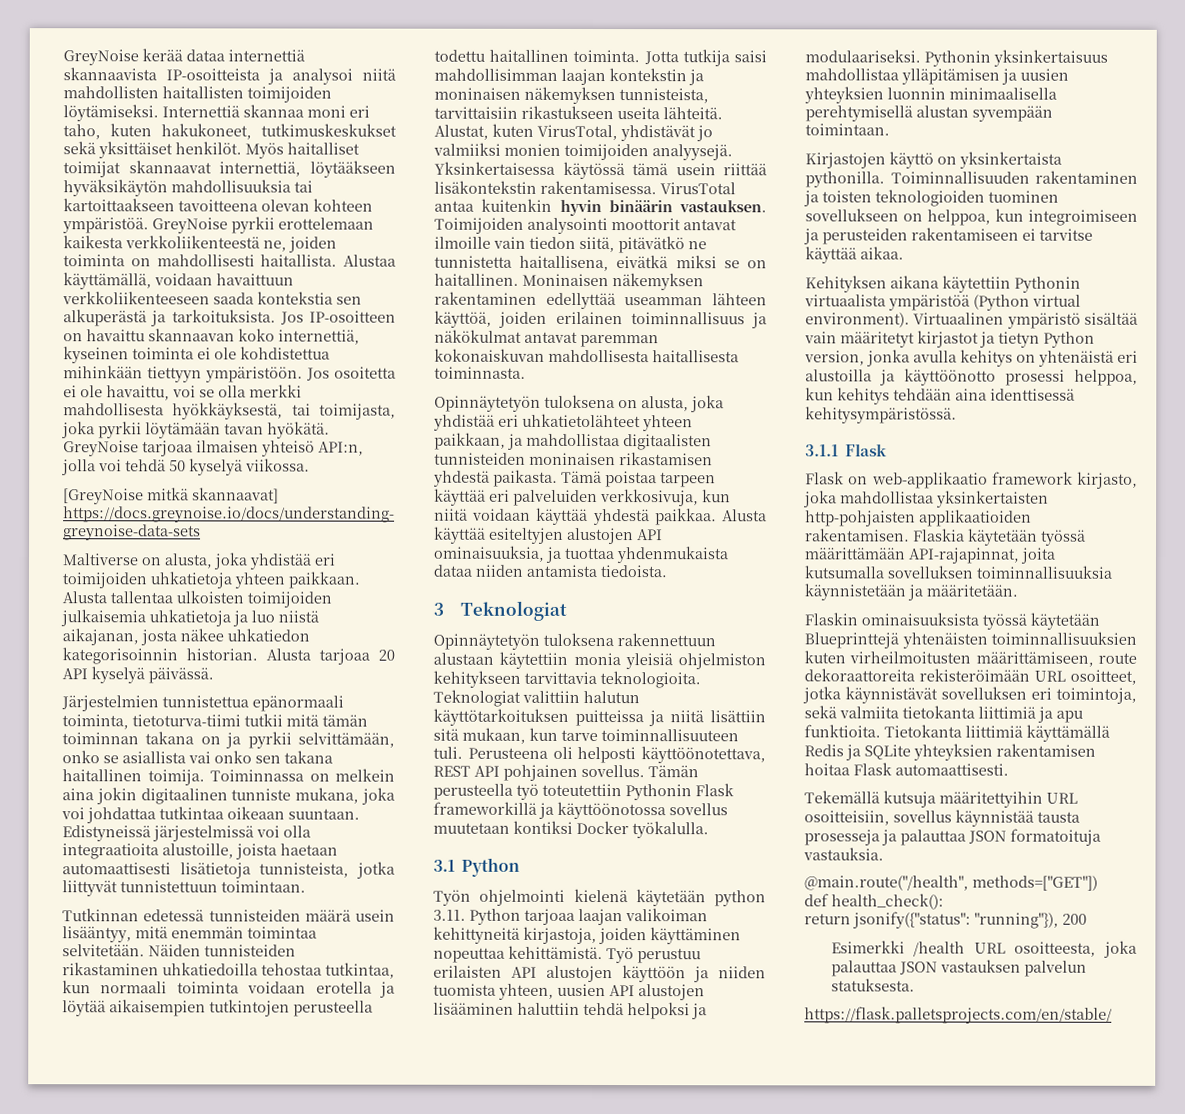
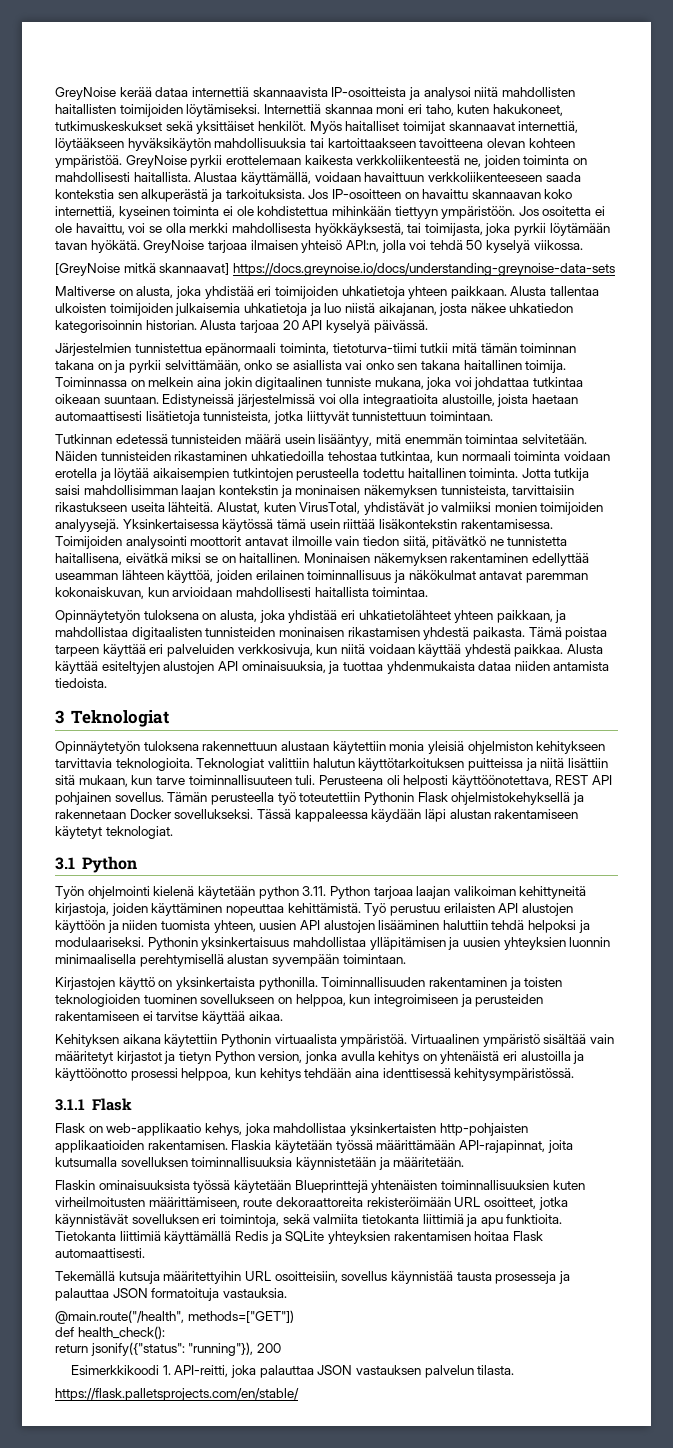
- VirusTotal antaa kuitenkin hyvin binäärin vastauksen.
- Moninaisen näkemyksen rakentaminen edellyttää useamman lähteen käyttöä, joiden erilainen toiminnallisuus ja näkökulmat antavat paremman kokonaiskuvan mahdollisesta haitallisesta toiminnasta.
+ Moninaisen näkemyksen rakentaminen edellyttää useamman lähteen käyttöä, joiden erilainen toiminnallisuus ja näkökulmat antavat paremman kokonaiskuvan, kun arvioidaan mahdollisesti haitallista toimintaa.
- Tämän perusteella työ toteutettiin Pythonin Flask frameworkillä ja käyttöönotossa sovellus muutetaan kontiksi Docker työkalulla.
+ Tämän perusteella työ toteutettiin Pythonin Flask ohjelmistokehyksellä ja rakennetaan Docker sovellukseksi. Tässä kappaleessa käydään läpi alustan rakentamiseen käytetyt teknologiat.
- Kehityksen aikana käytettiin Pythonin virtuaalista ympäristöä (Python virtual environment).
+ Kehityksen aikana käytettiin Pythonin virtuaalista ympäristöä.
- Flask on web-applikaatio framework kirjasto, joka mahdollistaa yksinkertaisten http-pohjaisten applikaatioiden rakentamisen.
+ Flask on web-applikaatio kehys, joka mahdollistaa yksinkertaisten http-pohjaisten applikaatioiden rakentamisen.
- Esimerkki /health URL osoitteesta, joka palauttaa JSON vastauksen palvelun statuksesta.
+ Esimerkkikoodi 1. API-reitti, joka palauttaa JSON vastauksen palvelun tilasta.

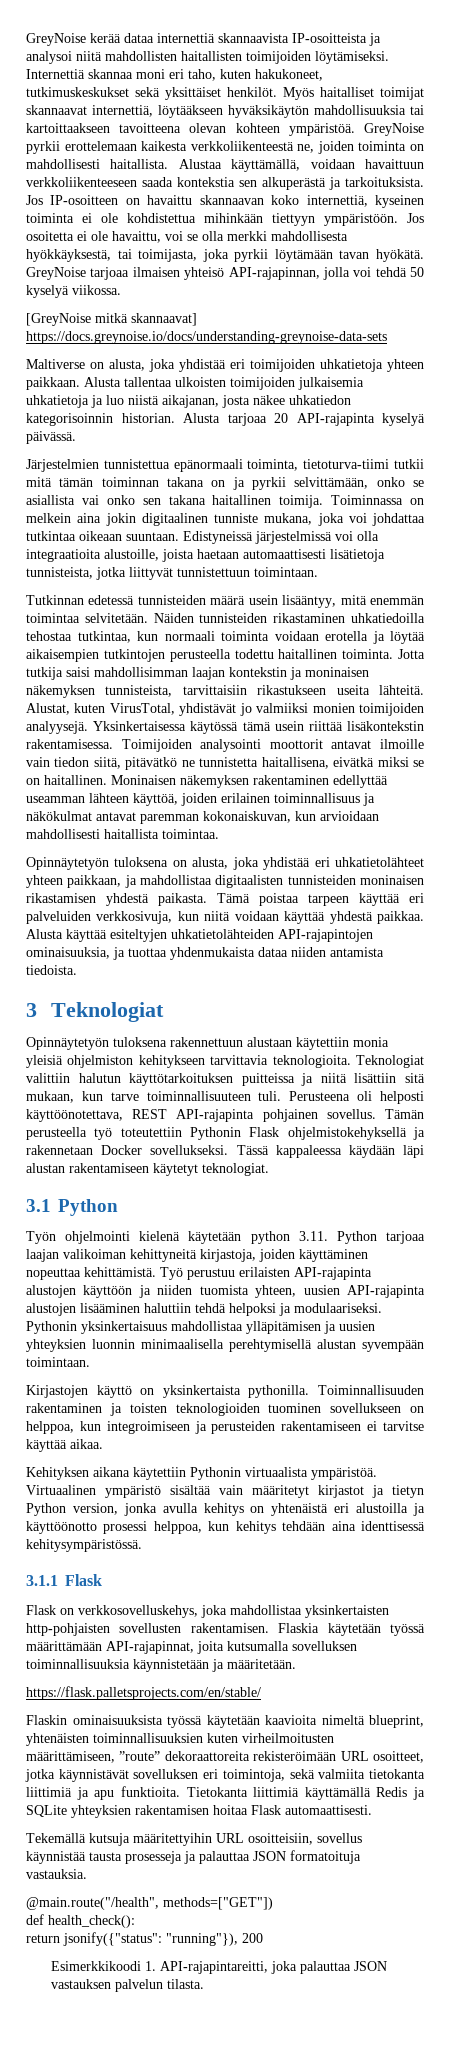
- GreyNoise tarjoaa ilmaisen yhteisö API:n, jolla voi tehdä 50 kyselyä viikossa.
+ GreyNoise tarjoaa ilmaisen yhteisö API-rajapinnan, jolla voi tehdä 50 kyselyä viikossa.
- Alusta tarjoaa 20 API kyselyä päivässä.
+ Alusta tarjoaa 20 API-rajapinta kyselyä päivässä.
- Alusta käyttää esiteltyjen alustojen API ominaisuuksia, ja tuottaa yhdenmukaista dataa niiden antamista tiedoista.
+ Alusta käyttää esiteltyjen uhkatietolähteiden API-rajapintojen ominaisuuksia, ja tuottaa yhdenmukaista dataa niiden antamista tiedoista.
- Perusteena oli helposti käyttöönotettava, REST API pohjainen sovellus.
+ Perusteena oli helposti käyttöönotettava, REST API-rajapinta pohjainen sovellus.
- Työ perustuu erilaisten API alustojen käyttöön ja niiden tuomista yhteen, uusien API alustojen lisääminen haluttiin tehdä helpoksi ja modulaariseksi.
+ Työ perustuu erilaisten API-rajapinta alustojen käyttöön ja niiden tuomista yhteen, uusien API-rajapinta alustojen lisääminen haluttiin tehdä helpoksi ja modulaariseksi.
- Flask on web-applikaatio kehys, joka mahdollistaa yksinkertaisten http-pohjaisten applikaatioiden rakentamisen.
+ Flask on verkkosovelluskehys, joka mahdollistaa yksinkertaisten http-pohjaisten sovellusten rakentamisen.
+ https://flask.palletsprojects.com/en/stable/
- Flaskin ominaisuuksista työssä käytetään Blueprinttejä yhtenäisten toiminnallisuuksien kuten virheilmoitusten määrittämiseen, route dekoraattoreita rekisteröimään URL osoitteet, jotka käynnistävät sovelluksen eri toimintoja, sekä valmiita tietokanta liittimiä ja apu funktioita.
+ Flaskin ominaisuuksista työssä käytetään kaavioita nimeltä blueprint, yhtenäisten toiminnallisuuksien kuten virheilmoitusten määrittämiseen, ”route” dekoraattoreita rekisteröimään URL osoitteet, jotka käynnistävät sovelluksen eri toimintoja, sekä valmiita tietokanta liittimiä ja apu funktioita.
- Esimerkkikoodi 1. API-reitti, joka palauttaa JSON vastauksen palvelun tilasta.
+ Esimerkkikoodi 1. API-rajapintareitti, joka palauttaa JSON vastauksen palvelun tilasta.
- https://flask.palletsprojects.com/en/stable/

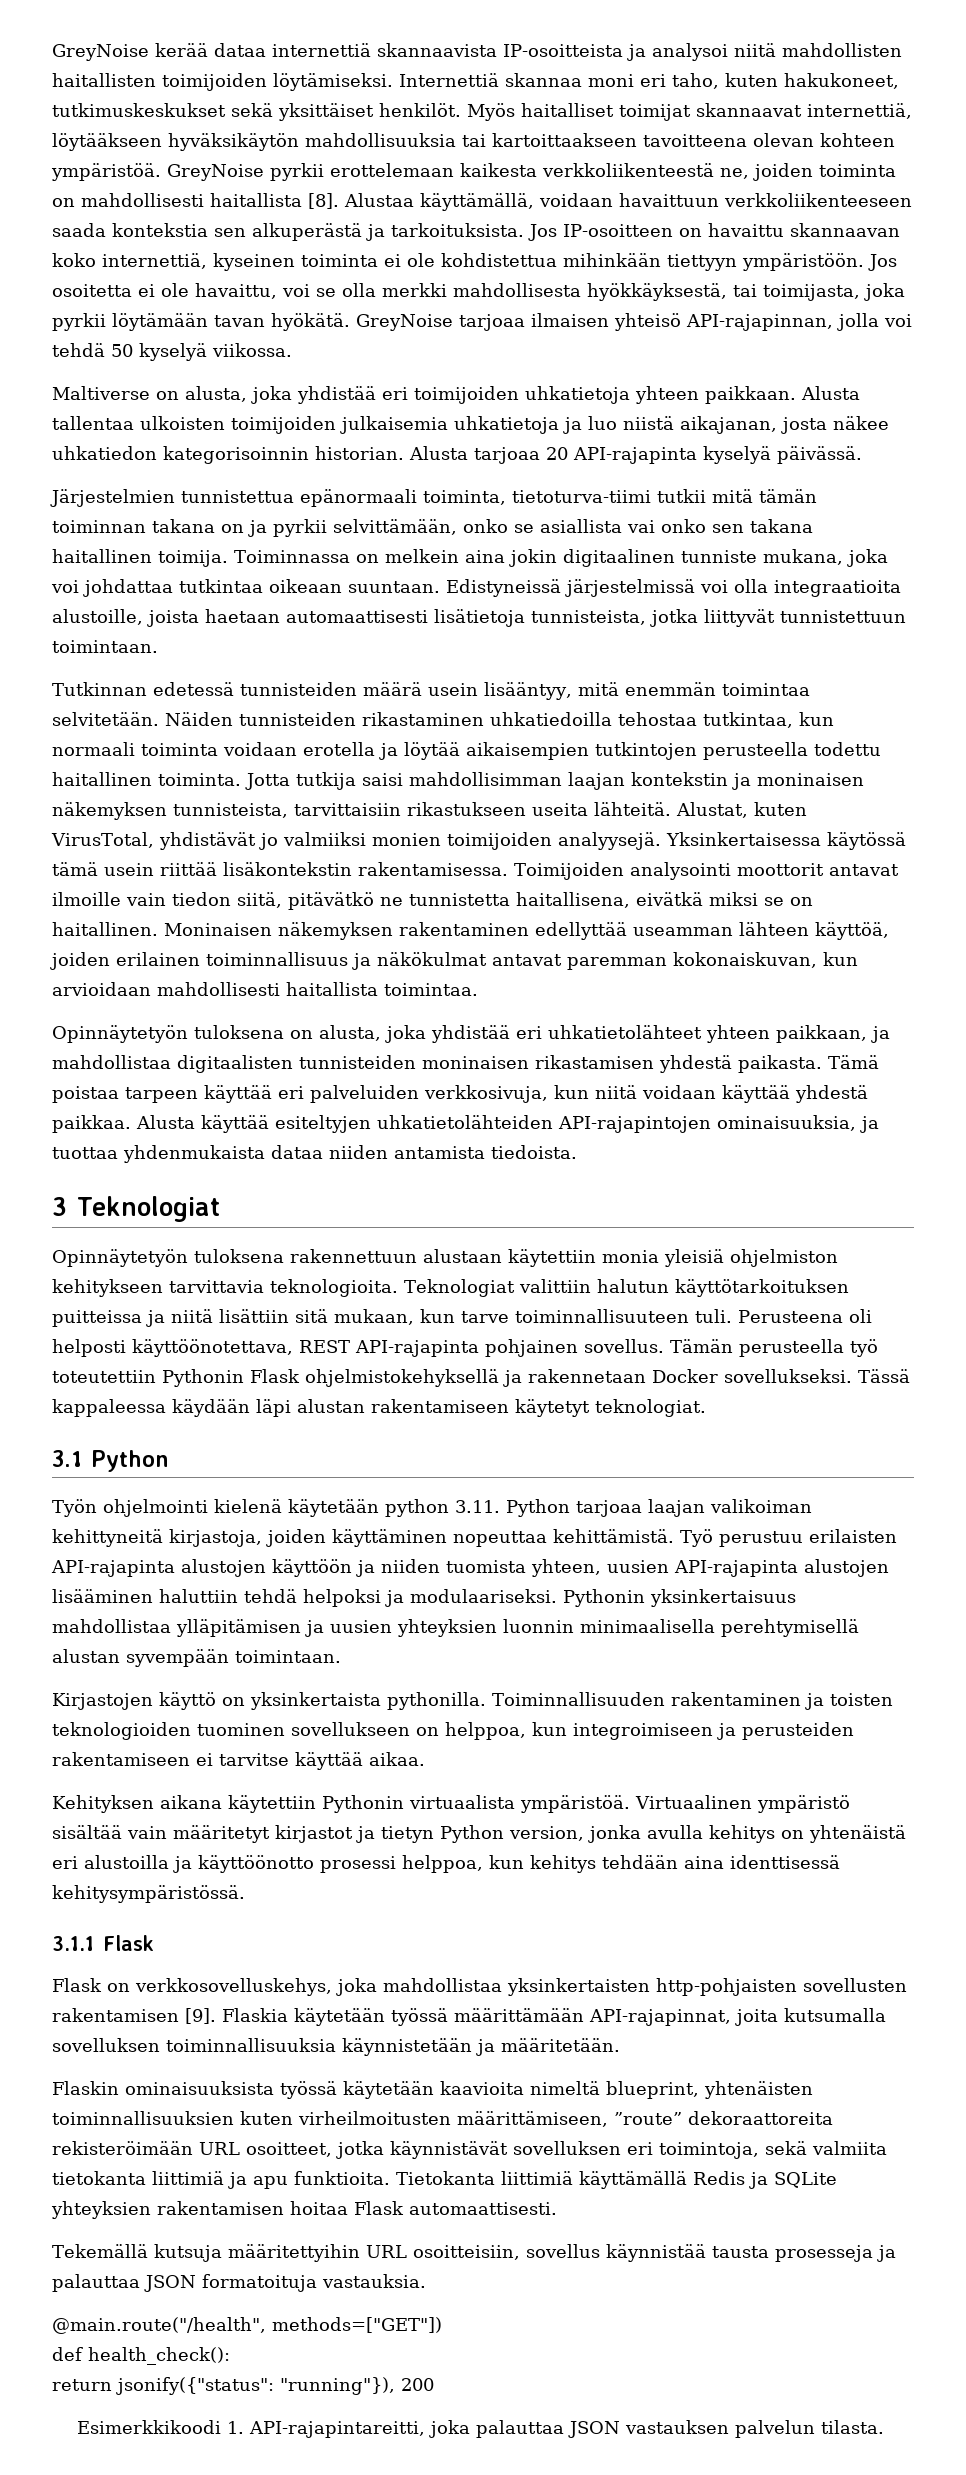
- GreyNoise pyrkii erottelemaan kaikesta verkkoliikenteestä ne, joiden toiminta on mahdollisesti haitallista.
+ GreyNoise pyrkii erottelemaan kaikesta verkkoliikenteestä ne, joiden toiminta on mahdollisesti haitallista [8].
- [GreyNoise mitkä skannaavat] https://docs.greynoise.io/docs/understanding-greynoise-data-sets
- Flask on verkkosovelluskehys, joka mahdollistaa yksinkertaisten http-pohjaisten sovellusten rakentamisen.
+ Flask on verkkosovelluskehys, joka mahdollistaa yksinkertaisten http-pohjaisten sovellusten rakentamisen [9].
- https://flask.palletsprojects.com/en/stable/

